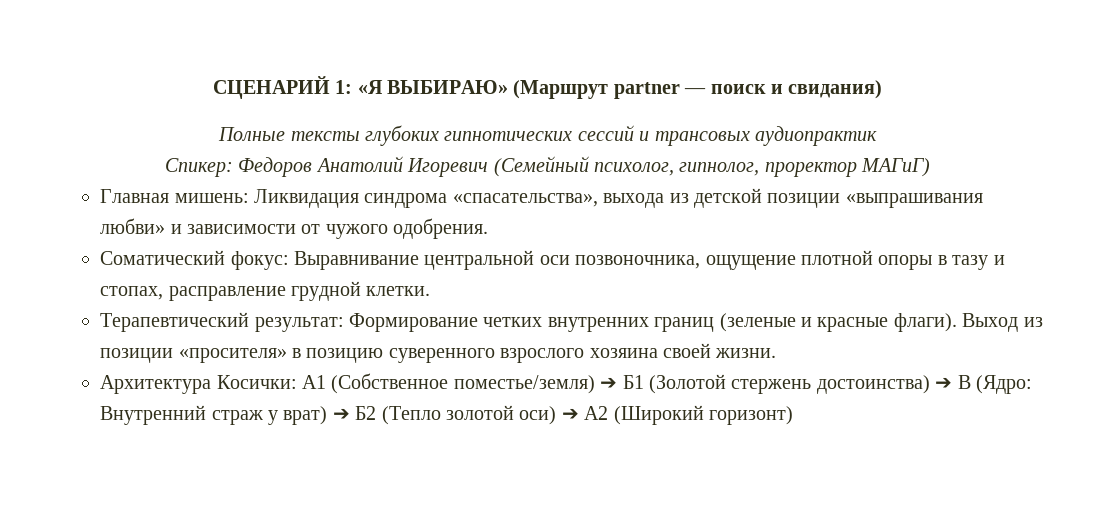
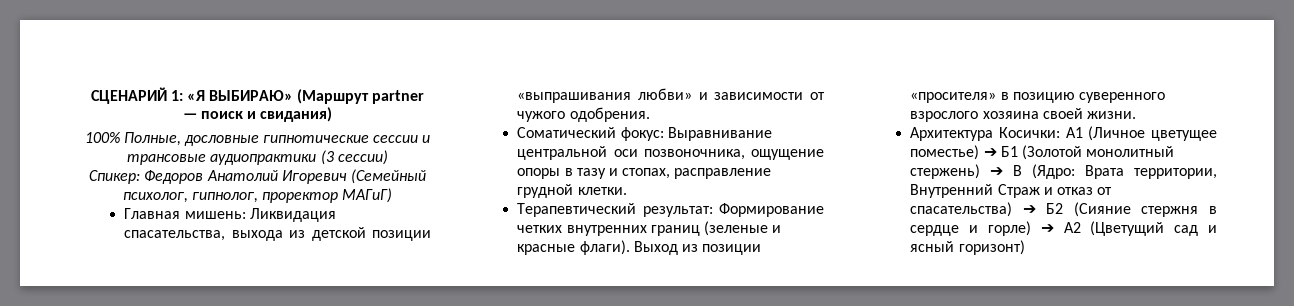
- Полные тексты глубоких гипнотических сессий и трансовых аудиопрактик
+ 100% Полные, дословные гипнотические сессии и трансовые аудиопрактики (3 сессии)
- Главная мишень: Ликвидация синдрома «спасательства», выхода из детской позиции «выпрашивания любви» и зависимости от чужого одобрения.
+ Главная мишень: Ликвидация спасательства, выхода из детской позиции «выпрашивания любви» и зависимости от чужого одобрения.
- Соматический фокус: Выравнивание центральной оси позвоночника, ощущение плотной опоры в тазу и стопах, расправление грудной клетки.
+ Соматический фокус: Выравнивание центральной оси позвоночника, ощущение опоры в тазу и стопах, расправление грудной клетки.
- Архитектура Косички: А1 (Собственное поместье/земля) ➔ Б1 (Золотой стержень достоинства) ➔ В (Ядро: Внутренний страж у врат) ➔ Б2 (Тепло золотой оси) ➔ А2 (Широкий горизонт)
+ Архитектура Косички: А1 (Личное цветущее поместье) ➔ Б1 (Золотой монолитный стержень) ➔ В (Ядро: Врата территории, Внутренний Страж и отказ от спасательства) ➔ Б2 (Сияние стержня в сердце и горле) ➔ А2 (Цветущий сад и ясный горизонт)

